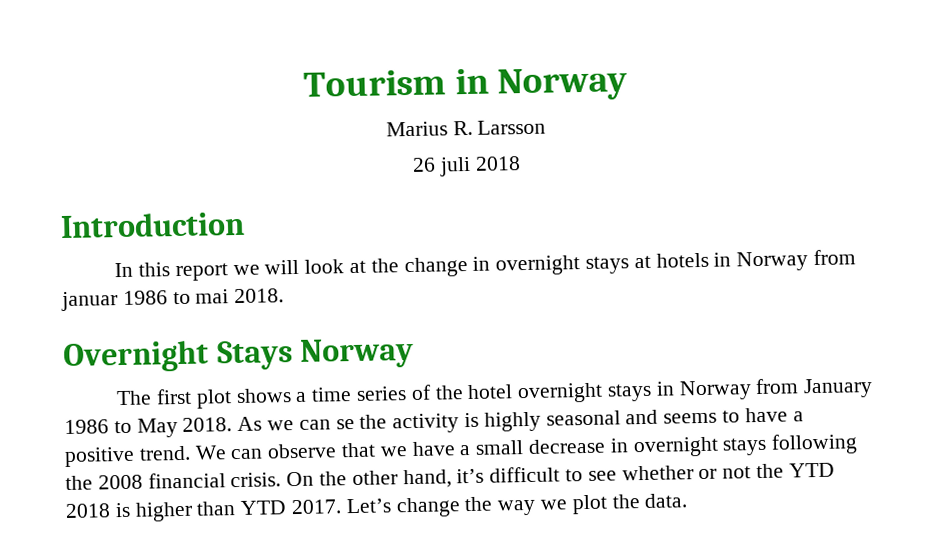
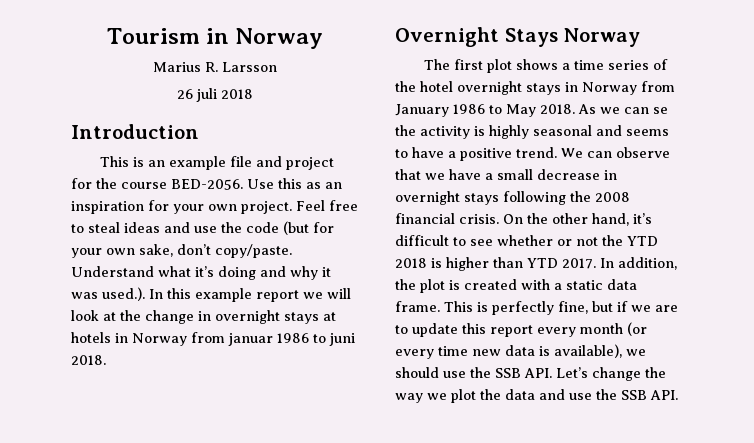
- In this report we will look at the change in overnight stays at hotels in Norway from januar 1986 to mai 2018.
+ This is an example file and project for the course BED-2056. Use this as an inspiration for your own project. Feel free to steal ideas and use the code (but for your own sake, don’t copy/paste. Understand what it’s doing and why it was used.). In this example report we will look at the change in overnight stays at hotels in Norway from januar 1986 to juni 2018.
- Let’s change the way we plot the data.
+ In addition, the plot is created with a static data frame. This is perfectly fine, but if we are to update this report every month (or every time new data is available), we should use the SSB API. Let’s change the way we plot the data and use the SSB API.

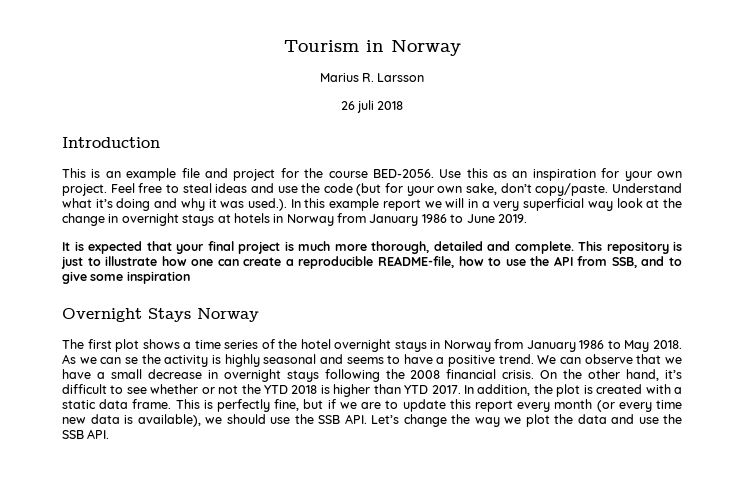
- Understand what it’s doing and why it was used.). In this example report we will look at the change in overnight stays at hotels in Norway from januar 1986 to juni 2018.
+ Understand what it’s doing and why it was used.). In this example report we will in a very superficial way look at the change in overnight stays at hotels in Norway from January 1986 to June 2019.
+ It is expected that your final project is much more thorough, detailed and complete. This repository is just to illustrate how one can create a reproducible README-file, how to use the API from SSB, and to give some inspiration

